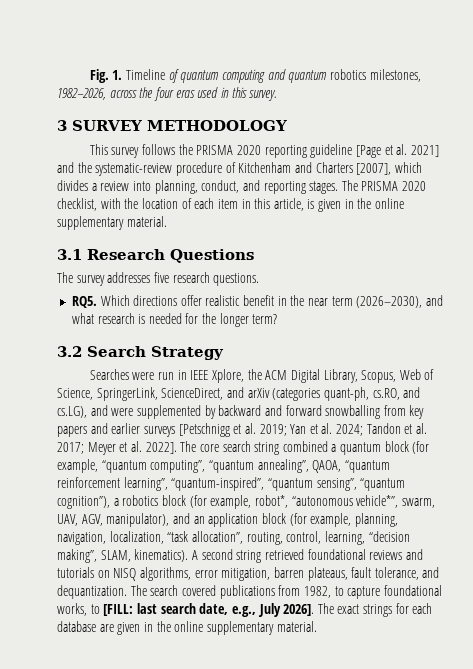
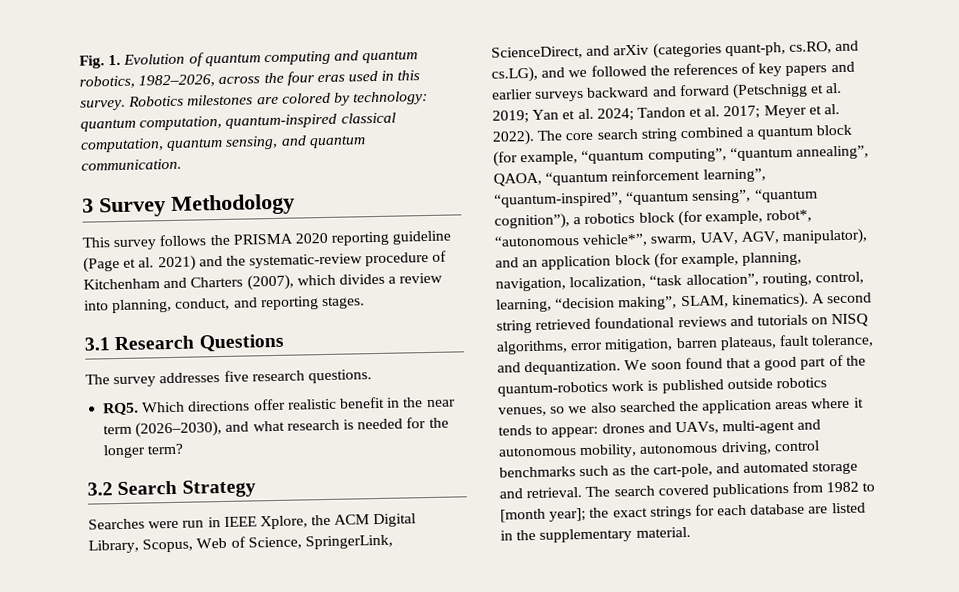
- Fig. 1. Timeline of quantum computing and quantum robotics milestones, 1982–2026, across the four eras used in this survey.
+ Fig. 1. Evolution of quantum computing and quantum robotics, 1982–2026, across the four eras used in this survey. Robotics milestones are colored by technology: quantum computation, quantum-inspired classical computation, quantum sensing, and quantum communication.
- 3 SURVEY METHODOLOGY
+ 3 Survey Methodology
- This survey follows the PRISMA 2020 reporting guideline [Page et al. 2021] and the systematic-review procedure of Kitchenham and Charters [2007], which divides a review into planning, conduct, and reporting stages. The PRISMA 2020 checklist, with the location of each item in this article, is given in the online supplementary material.
+ This survey follows the PRISMA 2020 reporting guideline (Page et al. 2021) and the systematic-review procedure of Kitchenham and Charters (2007), which divides a review into planning, conduct, and reporting stages.
- Searches were run in IEEE Xplore, the ACM Digital Library, Scopus, Web of Science, SpringerLink, ScienceDirect, and arXiv (categories quant-ph, cs.RO, and cs.LG), and were supplemented by backward and forward snowballing from key papers and earlier surveys [Petschnigg et al. 2019; Yan et al. 2024; Tandon et al. 2017; Meyer et al. 2022].
+ Searches were run in IEEE Xplore, the ACM Digital Library, Scopus, Web of Science, SpringerLink, ScienceDirect, and arXiv (categories quant-ph, cs.RO, and cs.LG), and we followed the references of key papers and earlier surveys backward and forward (Petschnigg et al. 2019; Yan et al. 2024; Tandon et al. 2017; Meyer et al. 2022).
+ We soon found that a good part of the quantum-robotics work is published outside robotics venues, so we also searched the application areas where it tends to appear: drones and UAVs, multi-agent and autonomous mobility, autonomous driving, control benchmarks such as the cart-pole, and automated storage and retrieval.
- The search covered publications from 1982, to capture foundational works, to [FILL: last search date, e.g., July 2026]. The exact strings for each database are given in the online supplementary material.
+ The search covered publications from 1982 to [month year]; the exact strings for each database are listed in the supplementary material.

